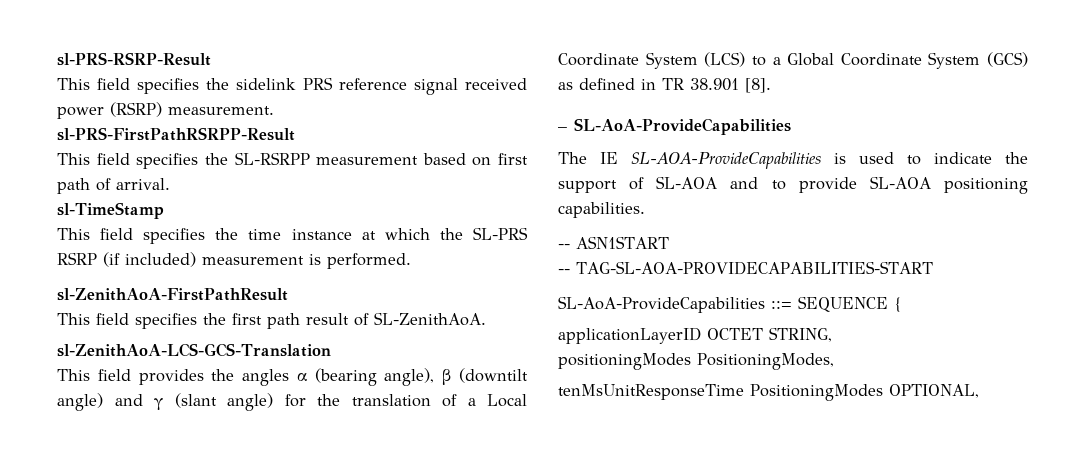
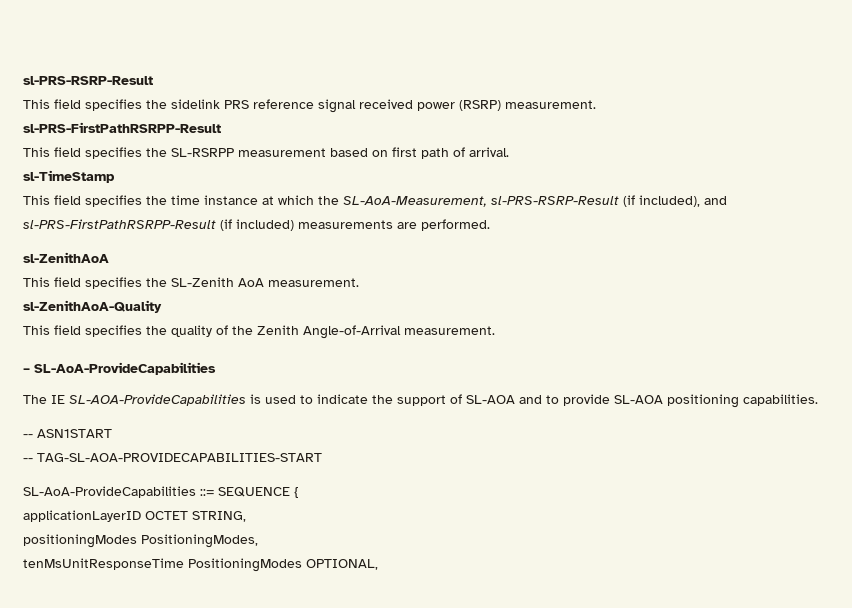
- This field specifies the time instance at which the SL-PRS RSRP (if included) measurement is performed.
+ This field specifies the time instance at which the SL-AoA-Measurement, sl-PRS-RSRP-Result (if included), and sl-PRS-FirstPathRSRPP-Result (if included) measurements are performed.
- sl-ZenithAoA-FirstPathResult
- This field specifies the first path result of SL-ZenithAoA.
- sl-ZenithAoA-LCS-GCS-Translation
- This field provides the angles α (bearing angle), β (downtilt angle) and γ (slant angle) for the translation of a Local Coordinate System (LCS) to a Global Coordinate System (GCS) as defined in TR 38.901 [8].
+ sl-ZenithAoA
+ This field specifies the SL-Zenith AoA measurement.
+ sl-ZenithAoA-Quality
+ This field specifies the quality of the Zenith Angle-of-Arrival measurement.

